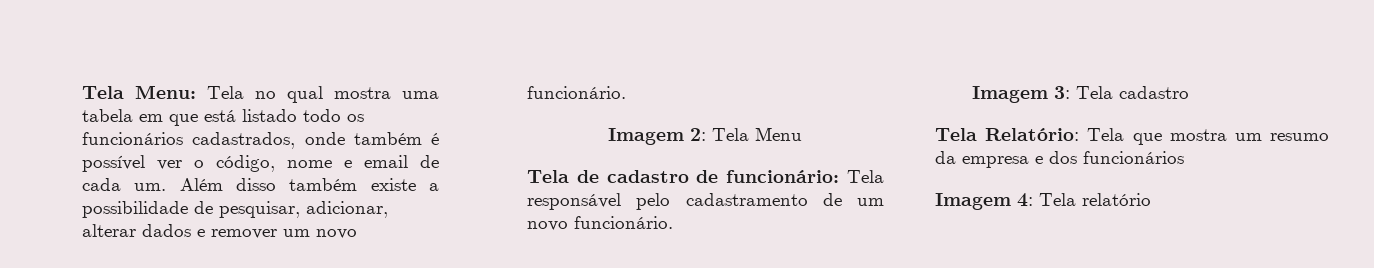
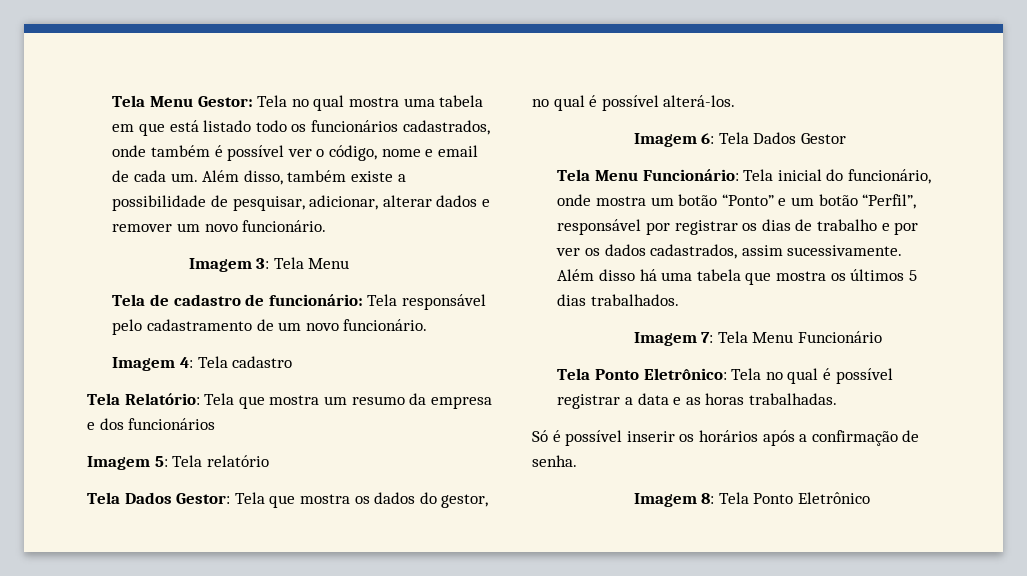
- Tela Menu: Tela no qual mostra uma tabela em que está listado todo os funcionários cadastrados, onde também é possível ver o código, nome e email de cada um.
+ Tela Menu Gestor: Tela no qual mostra uma tabela em que está listado todo os funcionários cadastrados, onde também é possível ver o código, nome e email de cada um.
- Além disso também existe a possibilidade de pesquisar, adicionar, alterar dados e remover um novo funcionário.
+ Além disso, também existe a possibilidade de pesquisar, adicionar, alterar dados e remover um novo funcionário.
- Imagem 2: Tela Menu
+ Imagem 3: Tela Menu
- Imagem 3: Tela cadastro
+ Imagem 4: Tela cadastro
- Imagem 4: Tela relatório
+ Imagem 5: Tela relatório
+ Tela Dados Gestor: Tela que mostra os dados do gestor, no qual é possível alterá-los.
+ Imagem 6: Tela Dados Gestor
+ Tela Menu Funcionário: Tela inicial do funcionário, onde mostra um botão “Ponto” e um botão “Perfil”, responsável por registrar os dias de trabalho e por ver os dados cadastrados, assim sucessivamente. Além disso há uma tabela que mostra os últimos 5 dias trabalhados.
+ Imagem 7: Tela Menu Funcionário
+ Tela Ponto Eletrônico: Tela no qual é possível registrar a data e as horas trabalhadas.
+ Só é possível inserir os horários após a confirmação de senha.
+ Imagem 8: Tela Ponto Eletrônico

